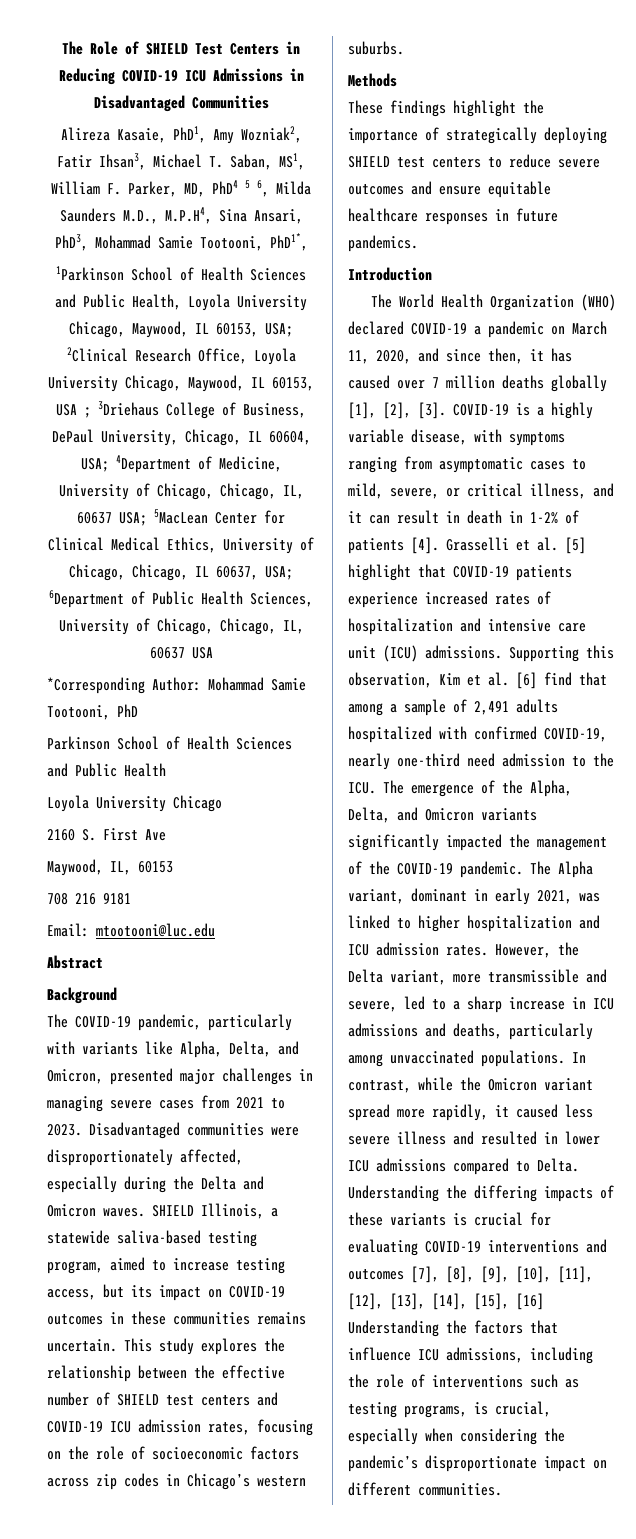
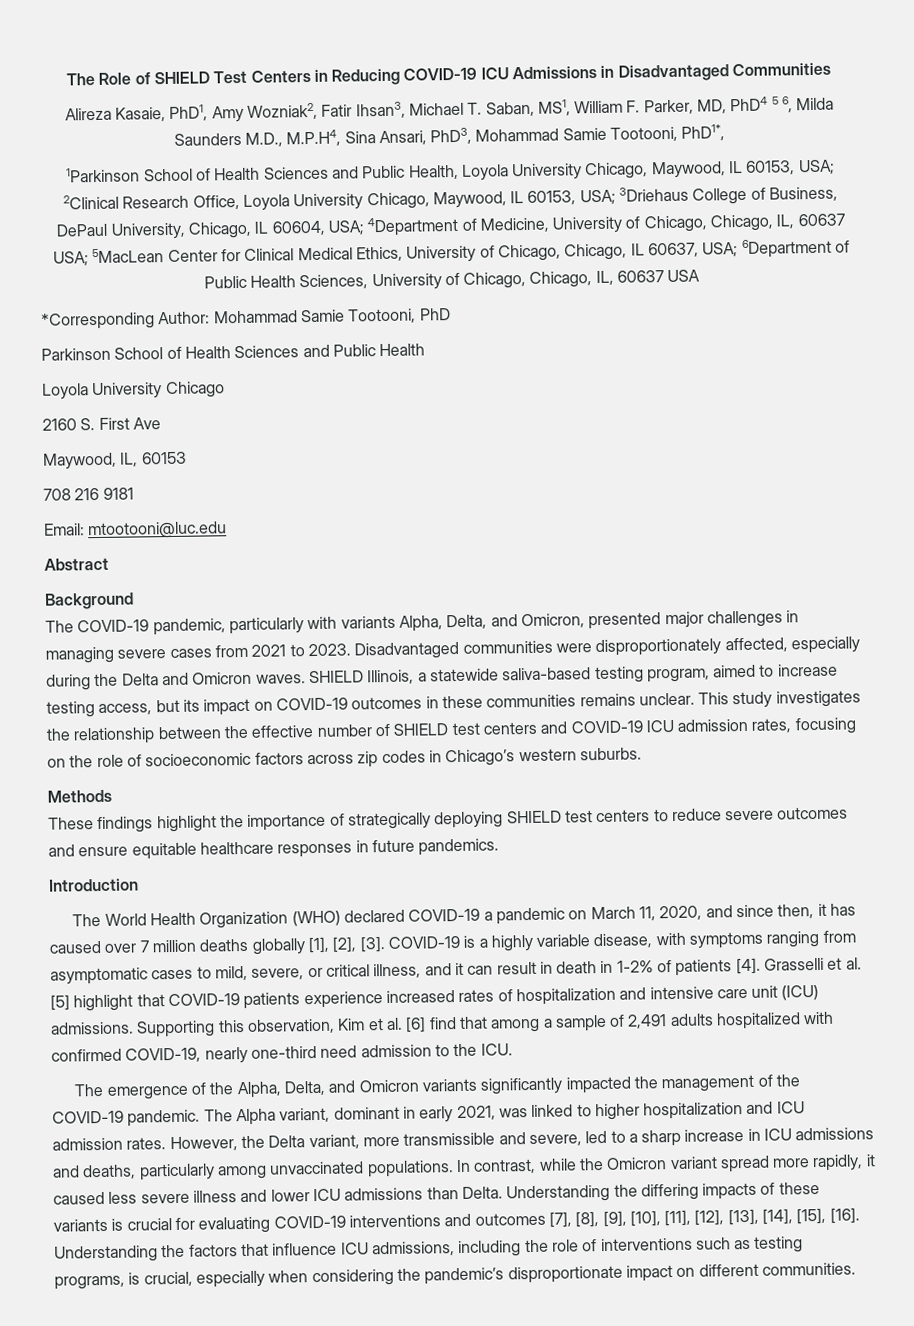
- 2Clinical Research Office, Loyola University Chicago, Maywood, IL 60153, USA ;
+ 2Clinical Research Office, Loyola University Chicago, Maywood, IL 60153, USA;
- The COVID-19 pandemic, particularly with variants like Alpha, Delta, and Omicron, presented major challenges in managing severe cases from 2021 to 2023.
+ The COVID-19 pandemic, particularly with variants Alpha, Delta, and Omicron, presented major challenges in managing severe cases from 2021 to 2023.
- SHIELD Illinois, a statewide saliva-based testing program, aimed to increase testing access, but its impact on COVID-19 outcomes in these communities remains uncertain.
+ SHIELD Illinois, a statewide saliva-based testing program, aimed to increase testing access, but its impact on COVID-19 outcomes in these communities remains unclear.
- This study explores the relationship between the effective number of SHIELD test centers and COVID-19 ICU admission rates, focusing on the role of socioeconomic factors across zip codes in Chicago’s western suburbs.
+ This study investigates the relationship between the effective number of SHIELD test centers and COVID-19 ICU admission rates, focusing on the role of socioeconomic factors across zip codes in Chicago’s western suburbs.
- Supporting this observation, Kim et al. [6] find that among a sample of 2,491 adults hospitalized with confirmed COVID-19, nearly one-third need admission to the ICU. The emergence of the Alpha, Delta, and Omicron variants significantly impacted the management of the COVID-19 pandemic.
+ Supporting this observation, Kim et al. [6] find that among a sample of 2,491 adults hospitalized with confirmed COVID-19, nearly one-third need admission to the ICU.
+ The emergence of the Alpha, Delta, and Omicron variants significantly impacted the management of the COVID-19 pandemic.
- In contrast, while the Omicron variant spread more rapidly, it caused less severe illness and resulted in lower ICU admissions compared to Delta.
+ In contrast, while the Omicron variant spread more rapidly, it caused less severe illness and lower ICU admissions than Delta.
- Understanding the differing impacts of these variants is crucial for evaluating COVID-19 interventions and outcomes [7], [8], [9], [10], [11], [12], [13], [14], [15], [16] Understanding the factors that influence ICU admissions, including the role of interventions such as testing programs, is crucial, especially when considering the pandemic’s disproportionate impact on different communities.
+ Understanding the differing impacts of these variants is crucial for evaluating COVID-19 interventions and outcomes [7], [8], [9], [10], [11], [12], [13], [14], [15], [16]. Understanding the factors that influence ICU admissions, including the role of interventions such as testing programs, is crucial, especially when considering the pandemic’s disproportionate impact on different communities.

